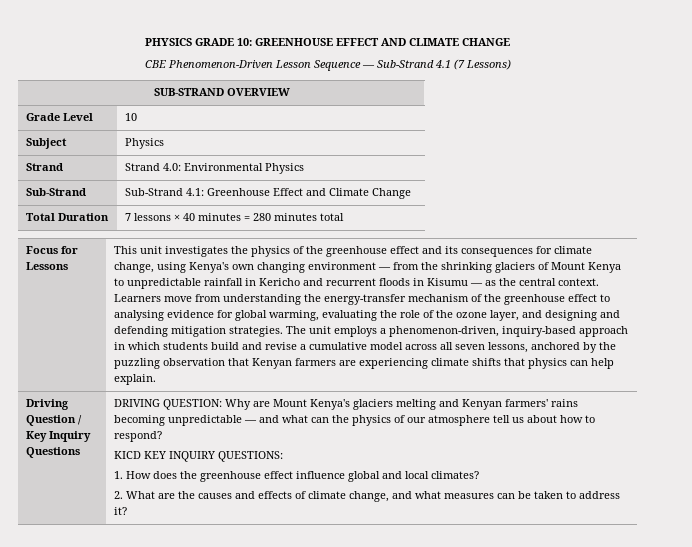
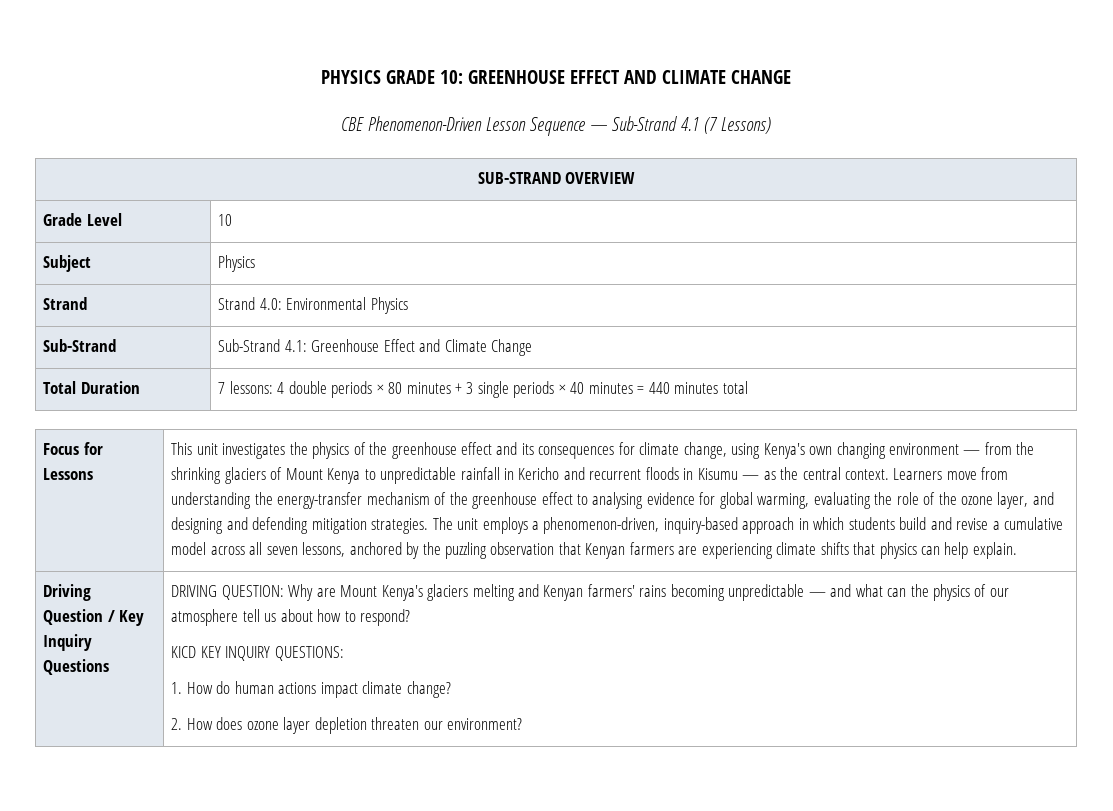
- Total Duration | 7 lessons × 40 minutes = 280 minutes total
+ Total Duration | 7 lessons: 4 double periods × 80 minutes + 3 single periods × 40 minutes = 440 minutes total
- 1. How does the greenhouse effect influence global and local climates?
- 2. What are the causes and effects of climate change, and what measures can be taken to address it?
+ 1. How do human actions impact climate change?
+ 2. How does ozone layer depletion threaten our environment?

